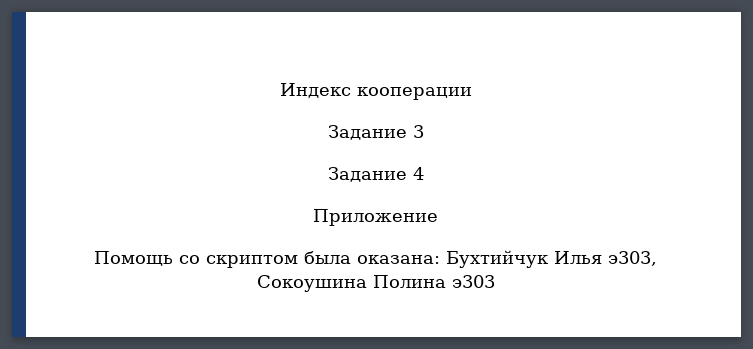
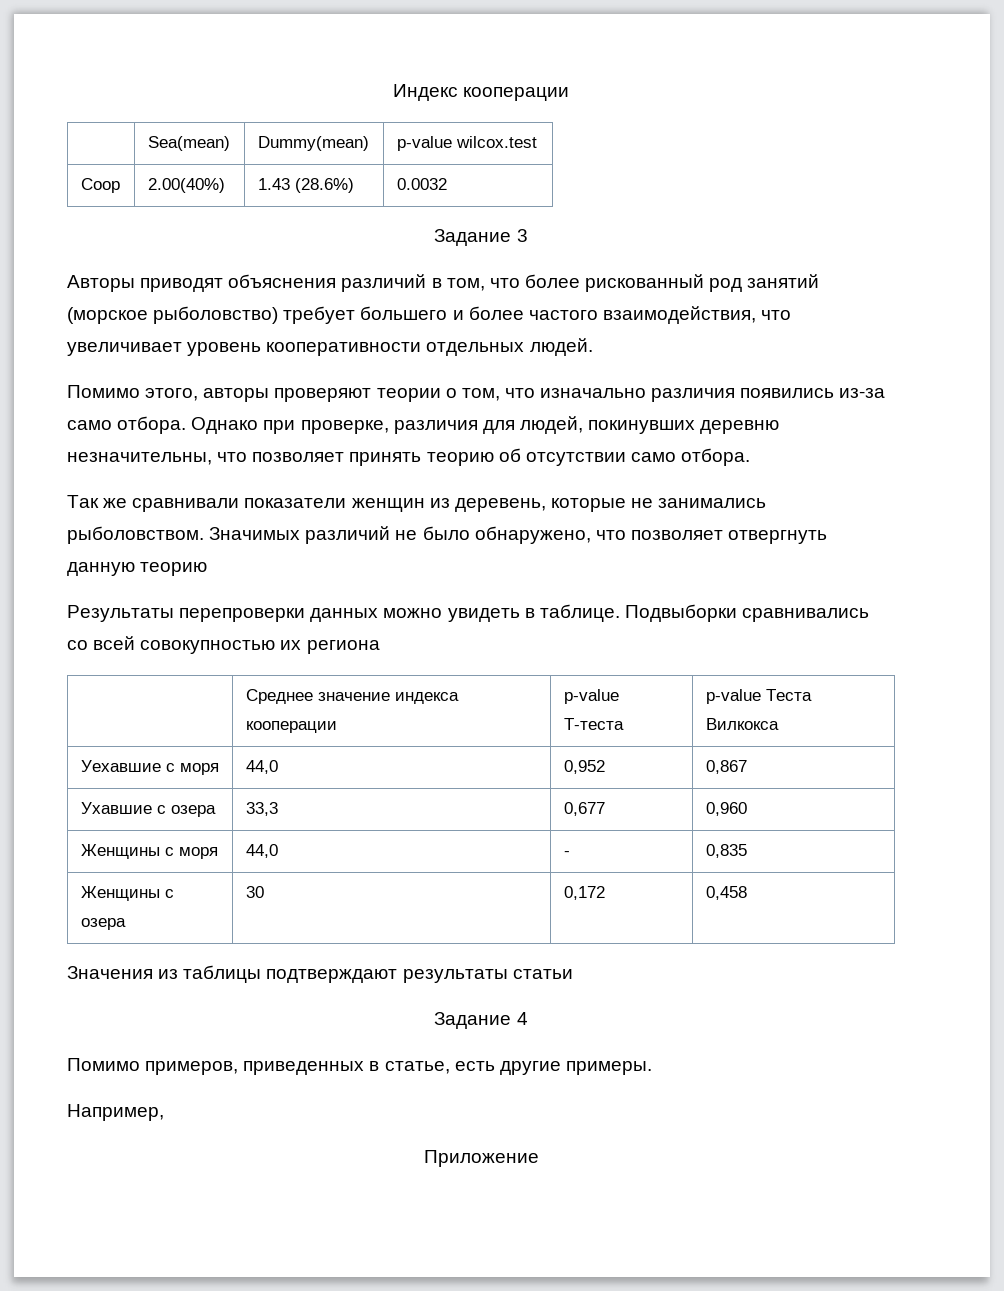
+ | Sea(mean) | Dummy(mean) | p-value wilcox.test
+ Coop | 2.00(40%) | 1.43 (28.6%) | 0.0032
  Задание 3
+ Авторы приводят объяснения различий в том, что более рискованный род занятий (морское рыболовство) требует большего и более частого взаимодействия, что увеличивает уровень кооперативности отдельных людей.
+ Помимо этого, авторы проверяют теории о том, что изначально различия появились из-за само отбора. Однако при проверке, различия для людей, покинувших деревню незначительны, что позволяет принять теорию об отсутствии само отбора.
+ Так же сравнивали показатели женщин из деревень, которые не занимались рыболовством. Значимых различий не было обнаружено, что позволяет отвергнуть данную теорию
+ Результаты перепроверки данных можно увидеть в таблице. Подвыборки сравнивались со всей совокупностью их региона
+ | Среднее значение индекса кооперации | p-value Т-теста | p-value Теста Вилкокса
+ Уехавшие с моря | 44,0 | 0,952 | 0,867
+ Ухавшие с озера | 33,3 | 0,677 | 0,960
+ Женщины с моря | 44,0 | - | 0,835
+ Женщины с озера | 30 | 0,172 | 0,458
+ Значения из таблицы подтверждают результаты статьи
  Задание 4
+ Помимо примеров, приведенных в статье, есть другие примеры.
+ Например,
  Приложение
- Помощь со скриптом была оказана: Бухтийчук Илья э303, Сокоушина Полина э303

